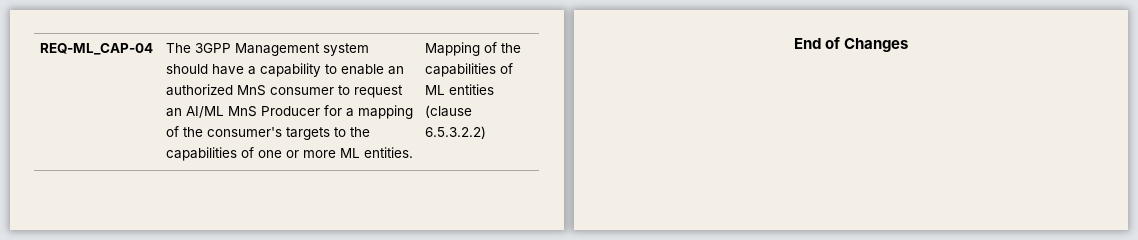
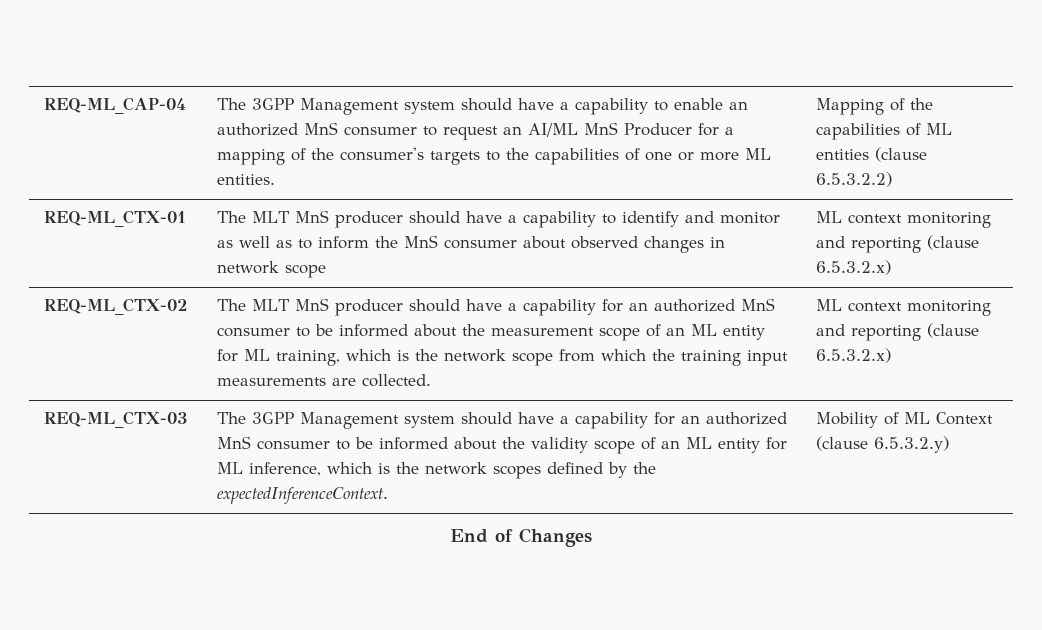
+ REQ-ML_CTX-01 | The MLT MnS producer should have a capability to identify and monitor as well as to inform the MnS consumer about observed changes in network scope | ML context monitoring and reporting (clause 6.5.3.2.x)
+ REQ-ML_CTX-02 | The MLT MnS producer should have a capability for an authorized MnS consumer to be informed about the measurement scope of an ML entity for ML training, which is the network scope from which the training input measurements are collected. | ML context monitoring and reporting (clause 6.5.3.2.x)
+ REQ-ML_CTX-03 | The 3GPP Management system should have a capability for an authorized MnS consumer to be informed about the validity scope of an ML entity for ML inference, which is the network scopes defined by the expectedInferenceContext. | Mobility of ML Context (clause 6.5.3.2.y)

